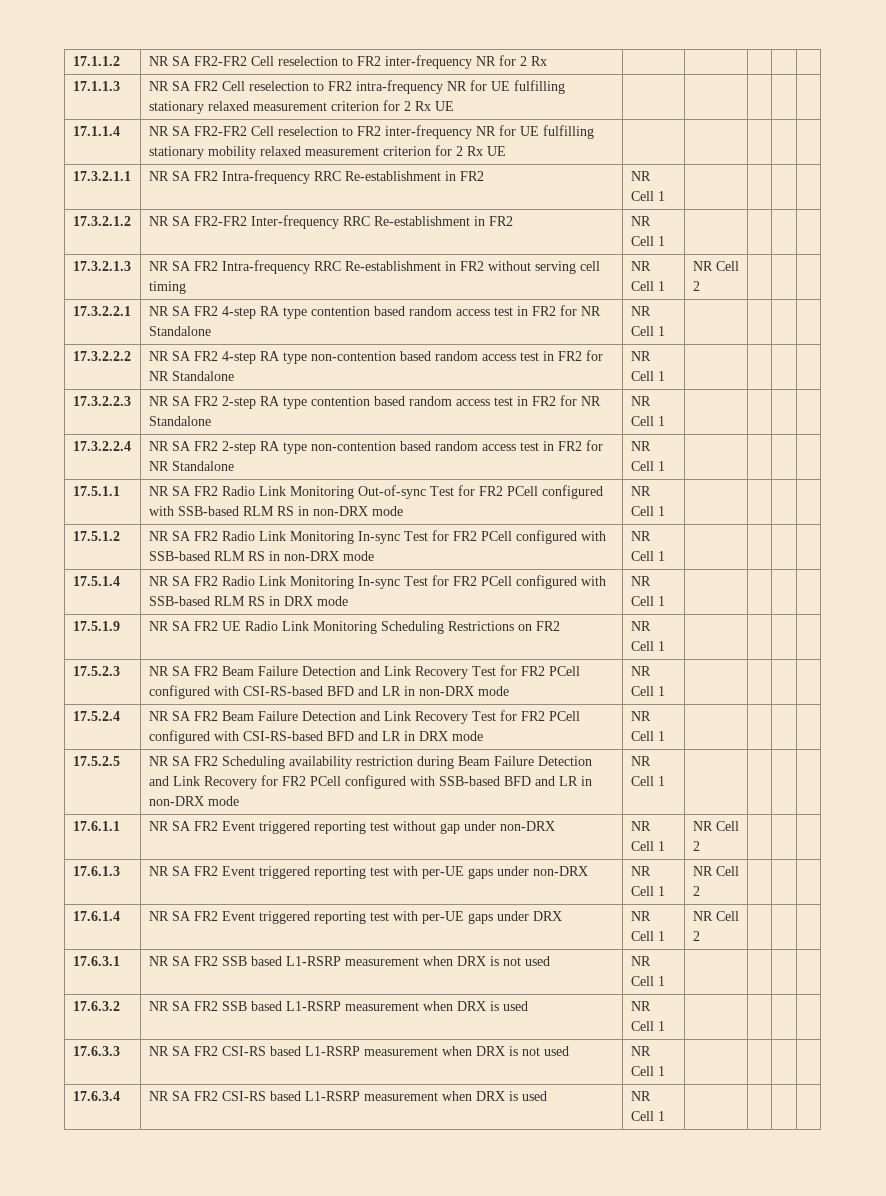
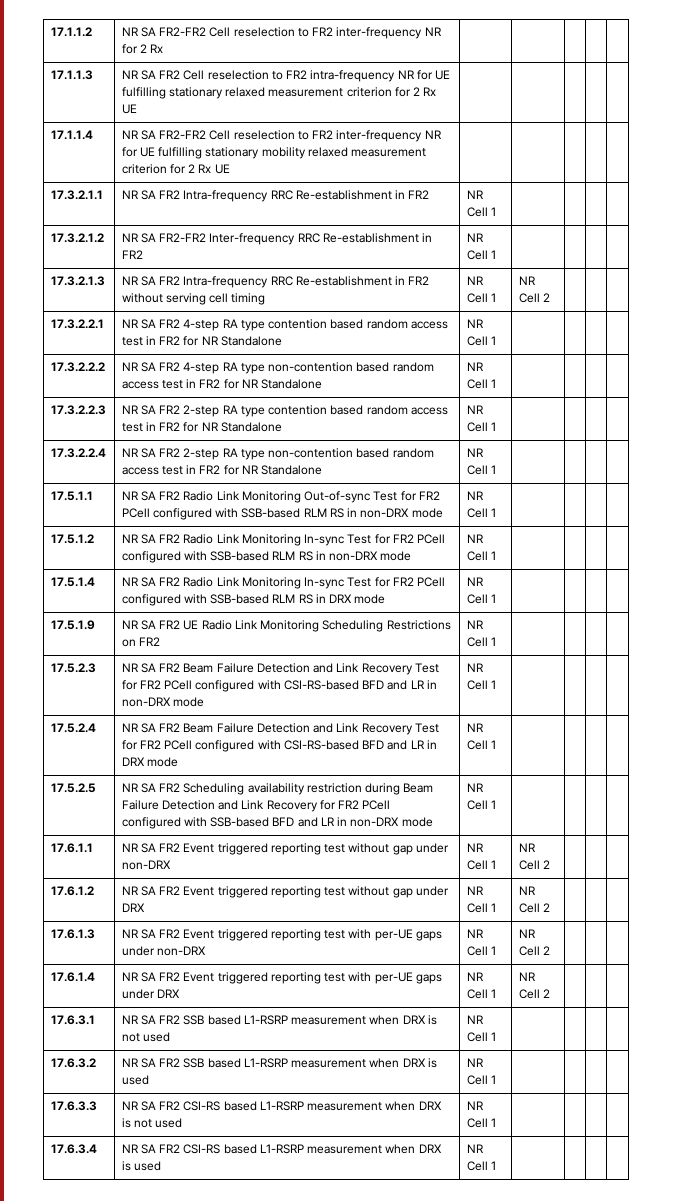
+ 17.6.1.2 | NR SA FR2 Event triggered reporting test without gap under DRX | NR Cell 1 | NR Cell 2 | | |

